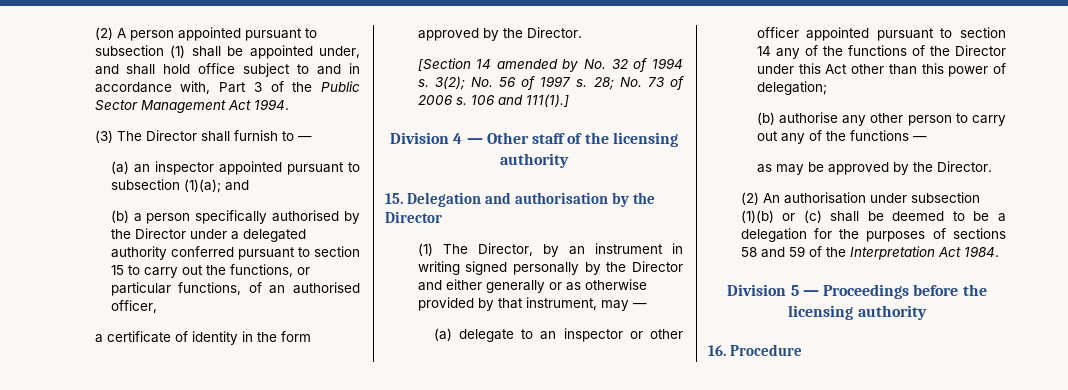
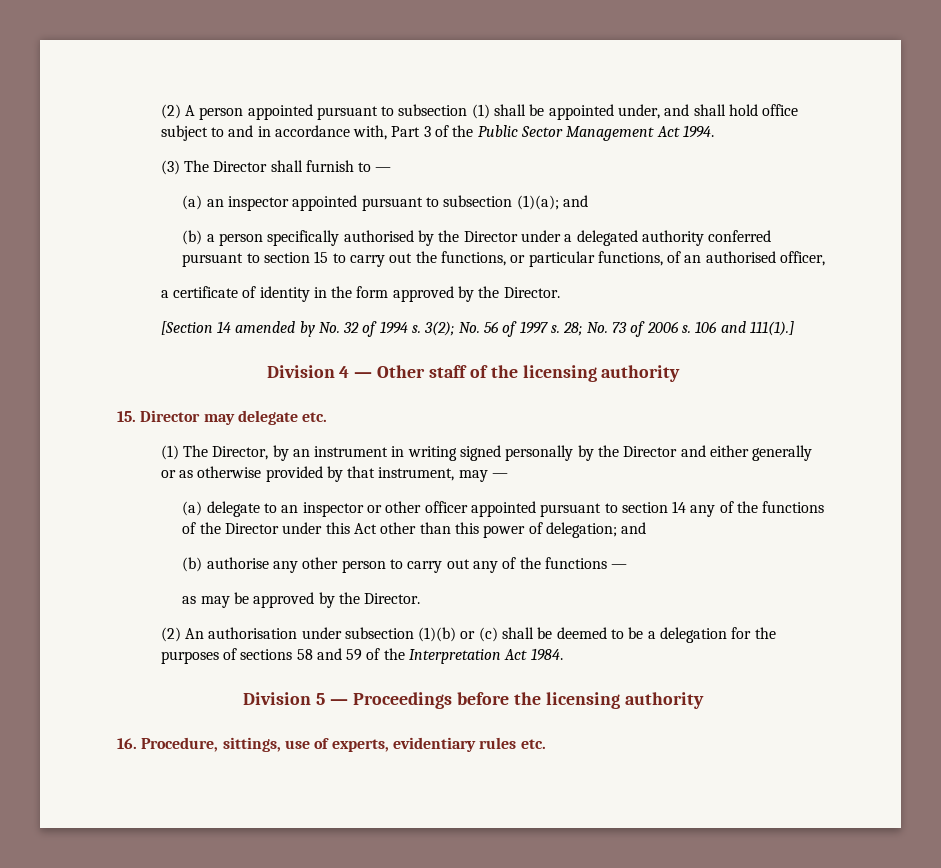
- 15. Delegation and authorisation by the Director
+ 15. Director may delegate etc.
- (a) delegate to an inspector or other officer appointed pursuant to section 14 any of the functions of the Director under this Act other than this power of delegation;
+ (a) delegate to an inspector or other officer appointed pursuant to section 14 any of the functions of the Director under this Act other than this power of delegation; and
- 16. Procedure
+ 16. Procedure, sittings, use of experts, evidentiary rules etc.

